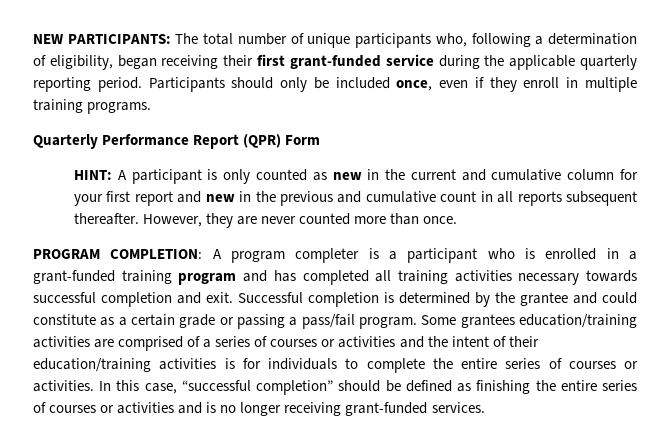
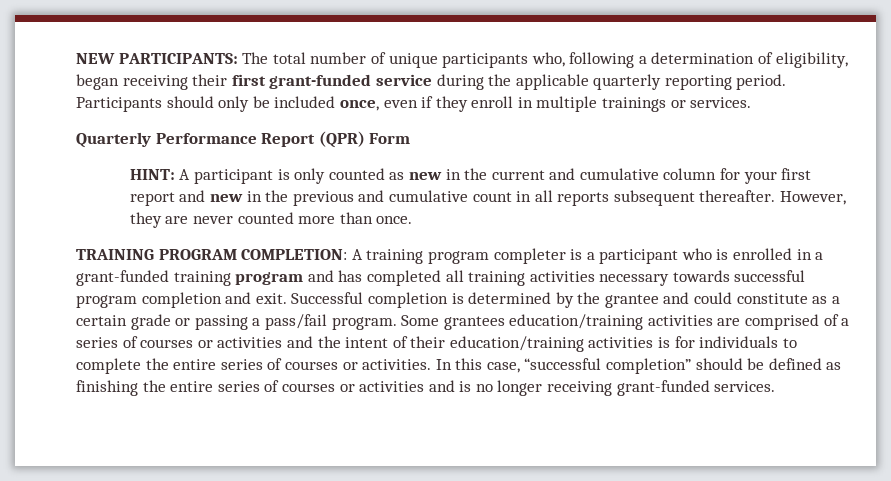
- Participants should only be included once, even if they enroll in multiple training programs.
+ Participants should only be included once, even if they enroll in multiple trainings or services.
- PROGRAM COMPLETION: A program completer is a participant who is enrolled in a grant-funded training program and has completed all training activities necessary towards successful completion and exit.
+ TRAINING PROGRAM COMPLETION: A training program completer is a participant who is enrolled in a grant-funded training program and has completed all training activities necessary towards successful program completion and exit.

